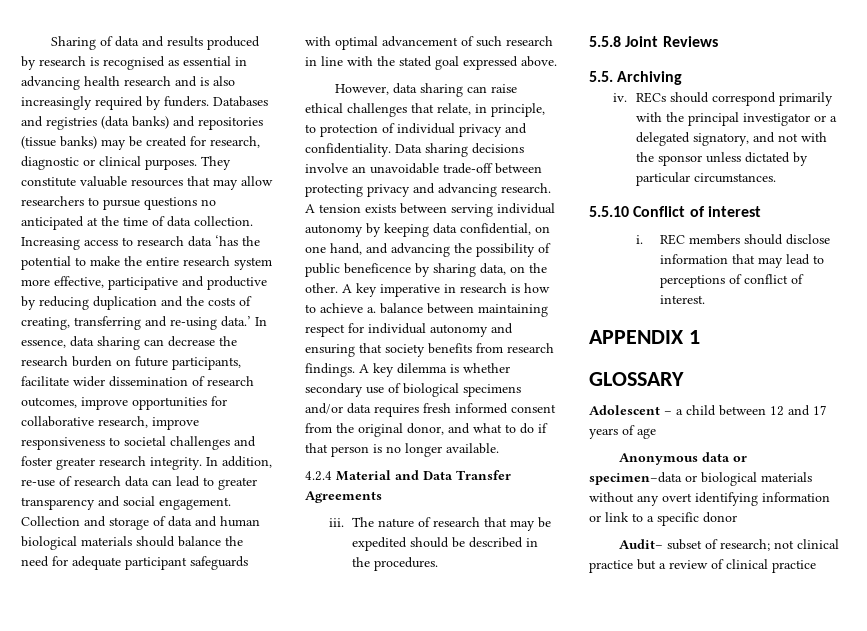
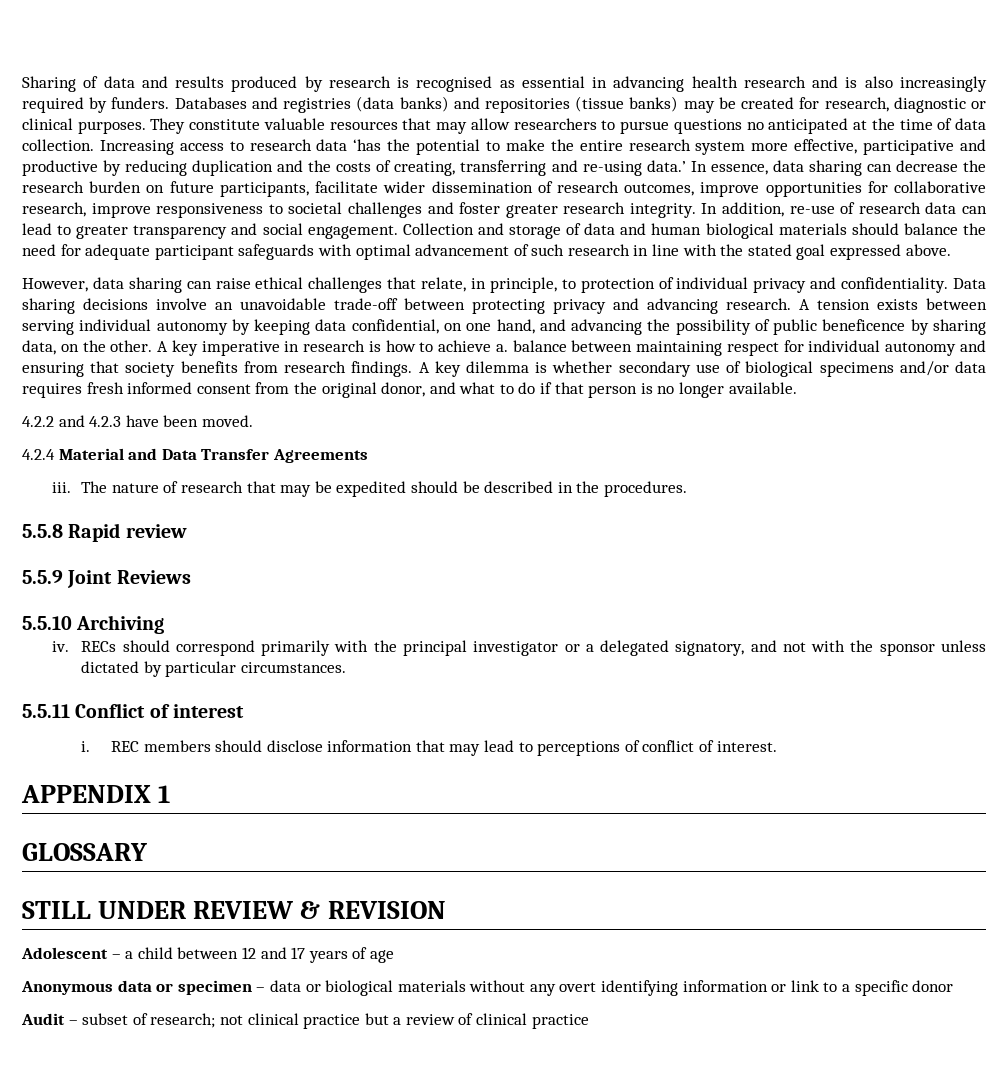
+ 4.2.2 and 4.2.3 have been moved.
- 5.5.8 Joint Reviews
+ 5.5.8 Rapid review
+ 5.5.9 Joint Reviews
- 5.5. Archiving
+ 5.5.10 Archiving
- 5.5.10 Conflict of interest
+ 5.5.11 Conflict of interest
+ STILL UNDER REVIEW & REVISION
- Anonymous data or specimen–data or biological materials without any overt identifying information or link to a specific donor
+ Anonymous data or specimen – data or biological materials without any overt identifying information or link to a specific donor
- Audit– subset of research; not clinical practice but a review of clinical practice
+ Audit – subset of research; not clinical practice but a review of clinical practice

